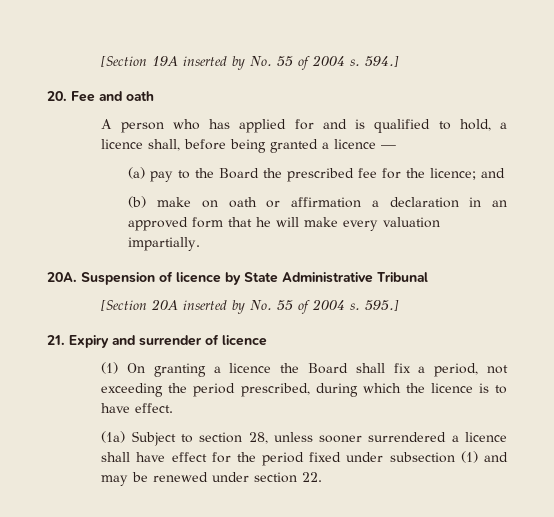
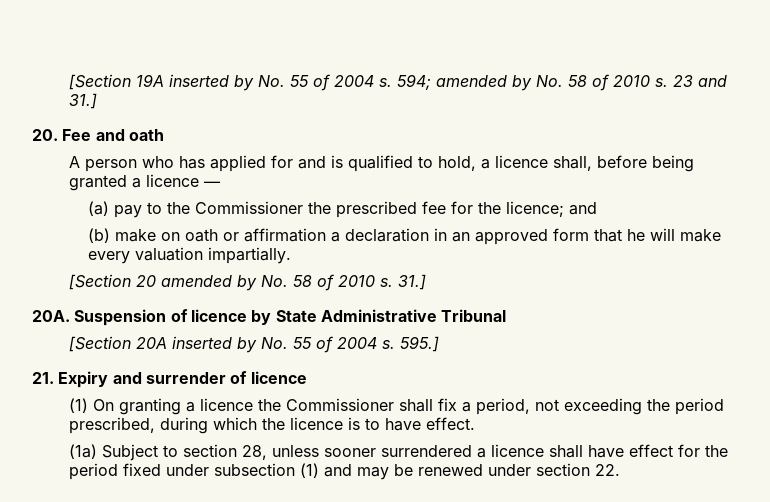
- 594.]
+ 594; amended by No. 58 of 2010 s. 23 and 31.]
- (a) pay to the Board the prescribed fee for the licence; and
+ (a) pay to the Commissioner the prescribed fee for the licence; and
+ [Section 20 amended by No. 58 of 2010 s. 31.]
- (1) On granting a licence the Board shall fix a period, not exceeding the period prescribed, during which the licence is to have effect.
+ (1) On granting a licence the Commissioner shall fix a period, not exceeding the period prescribed, during which the licence is to have effect.

